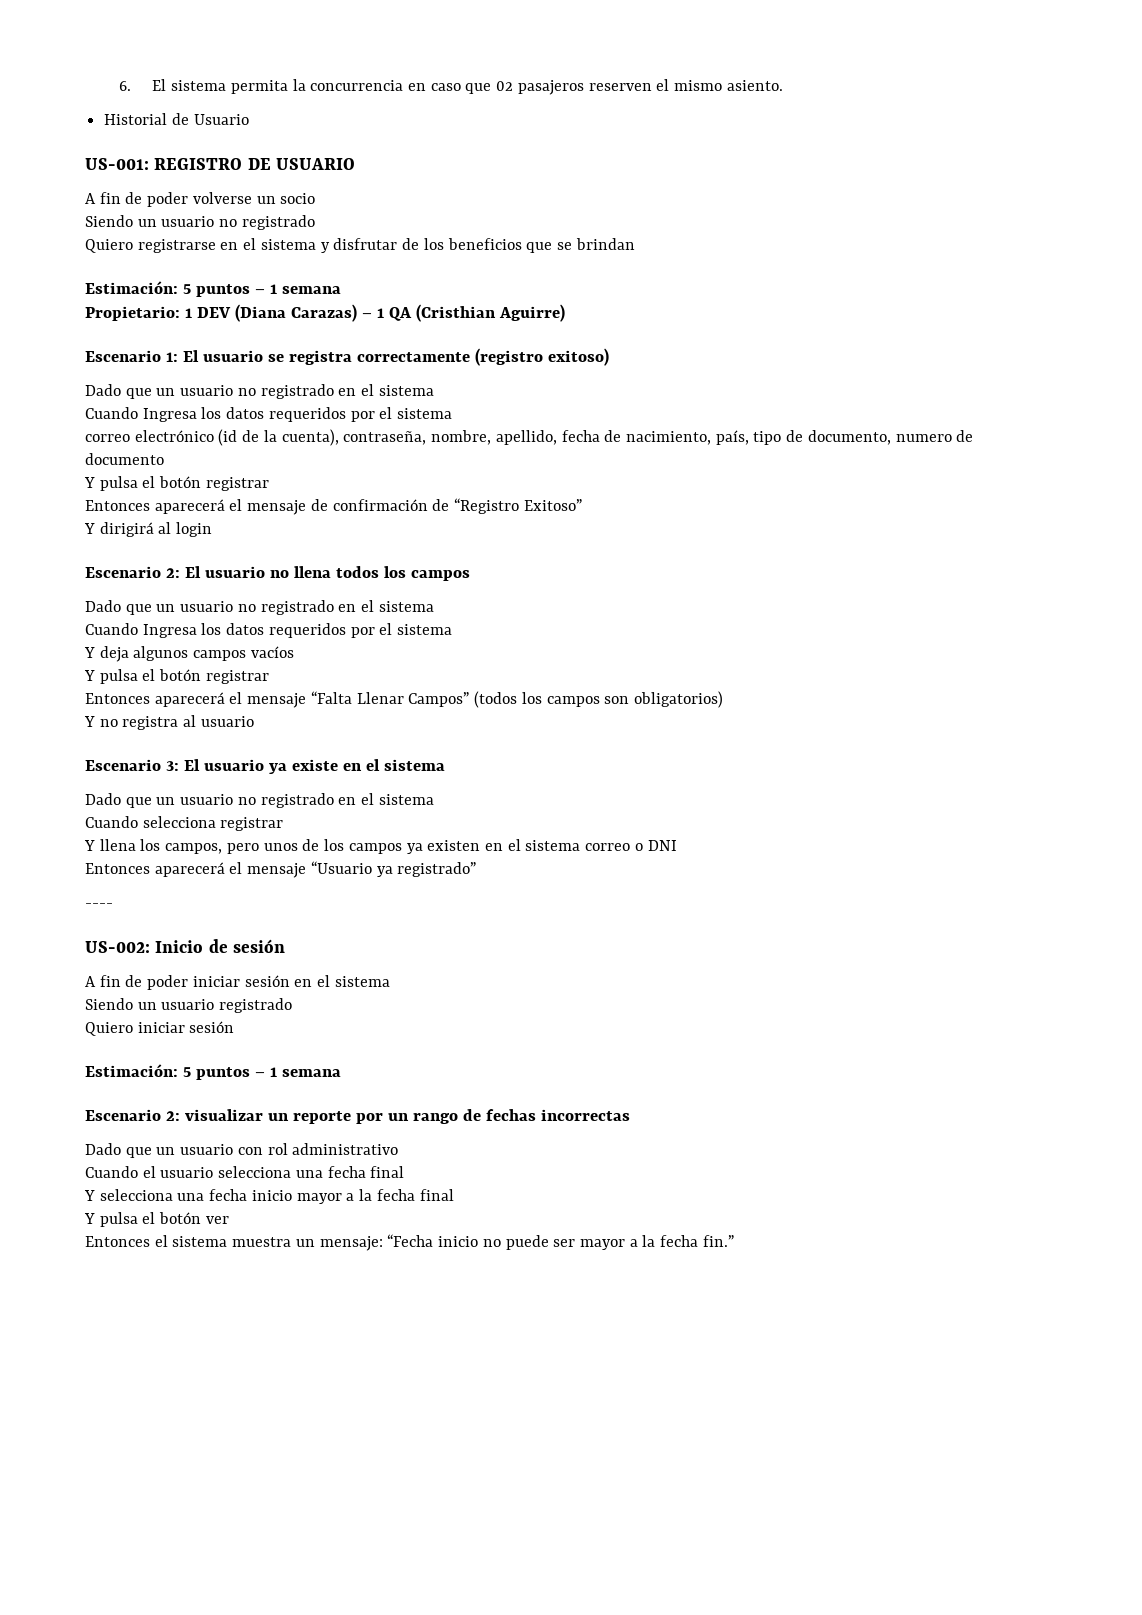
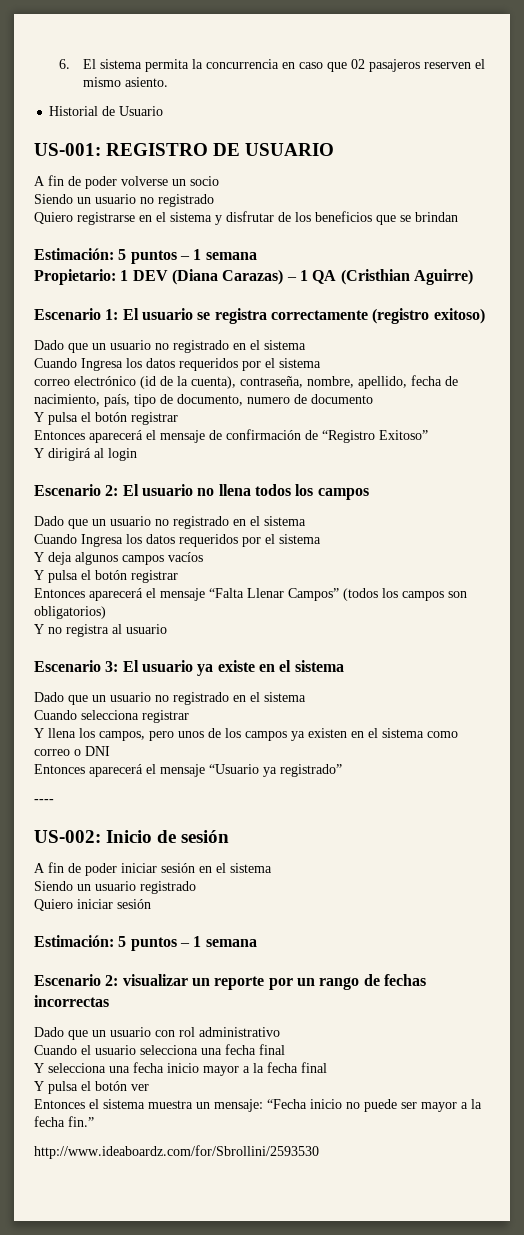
- Y llena los campos, pero unos de los campos ya existen en el sistema correo o DNI
+ Y llena los campos, pero unos de los campos ya existen en el sistema como correo o DNI
+ http://www.ideaboardz.com/for/Sbrollini/2593530

